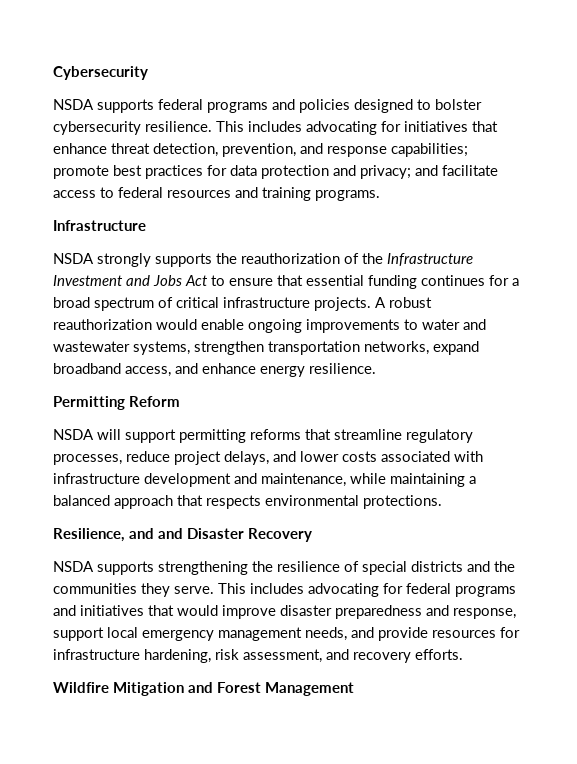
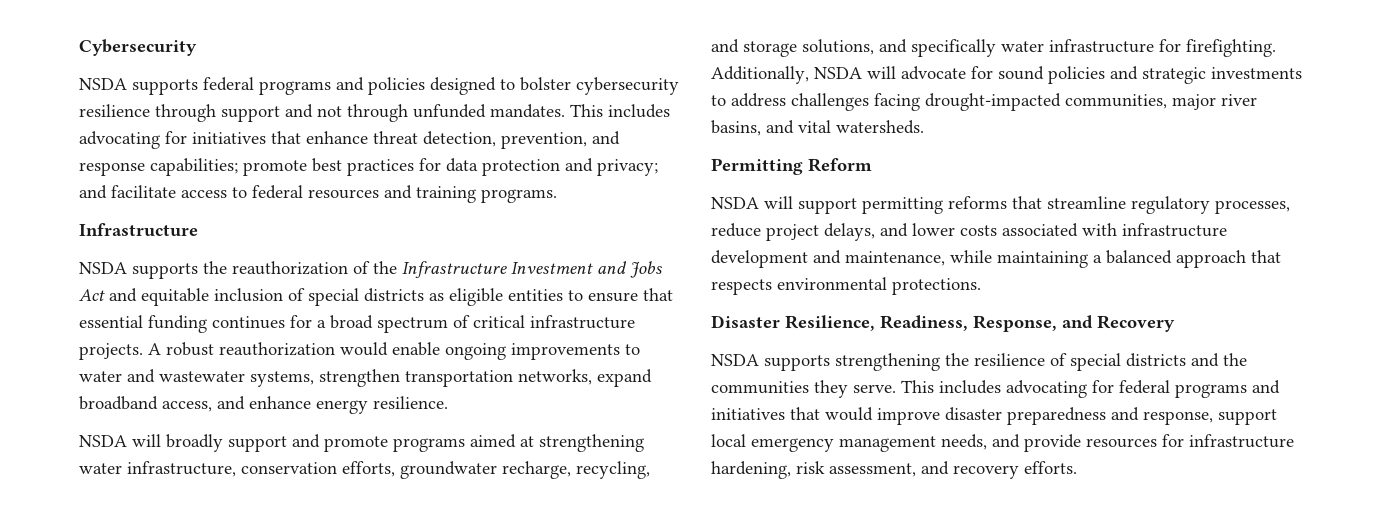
- NSDA supports federal programs and policies designed to bolster cybersecurity resilience.
+ NSDA supports federal programs and policies designed to bolster cybersecurity resilience through support and not through unfunded mandates.
- NSDA strongly supports the reauthorization of the Infrastructure Investment and Jobs Act to ensure that essential funding continues for a broad spectrum of critical infrastructure projects.
+ NSDA supports the reauthorization of the Infrastructure Investment and Jobs Act and equitable inclusion of special districts as eligible entities to ensure that essential funding continues for a broad spectrum of critical infrastructure projects.
+ NSDA will broadly support and promote programs aimed at strengthening water infrastructure, conservation efforts, groundwater recharge, recycling, and storage solutions, and specifically water infrastructure for firefighting. Additionally, NSDA will advocate for sound policies and strategic investments to address challenges facing drought-impacted communities, major river basins, and vital watersheds.
- Resilience, and and Disaster Recovery
+ Disaster Resilience, Readiness, Response, and Recovery
- Wildfire Mitigation and Forest Management

